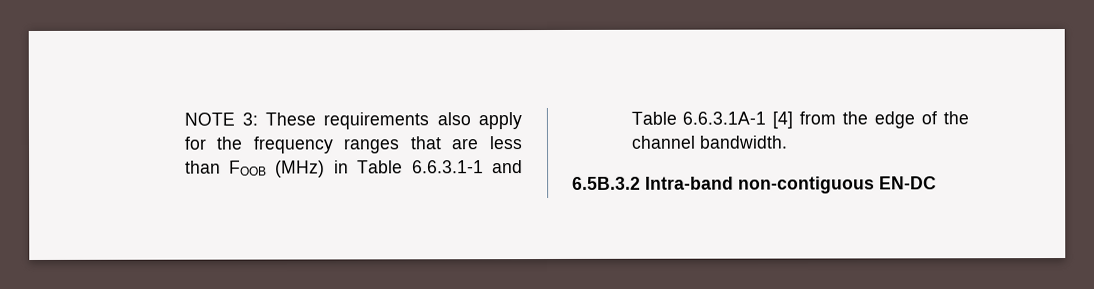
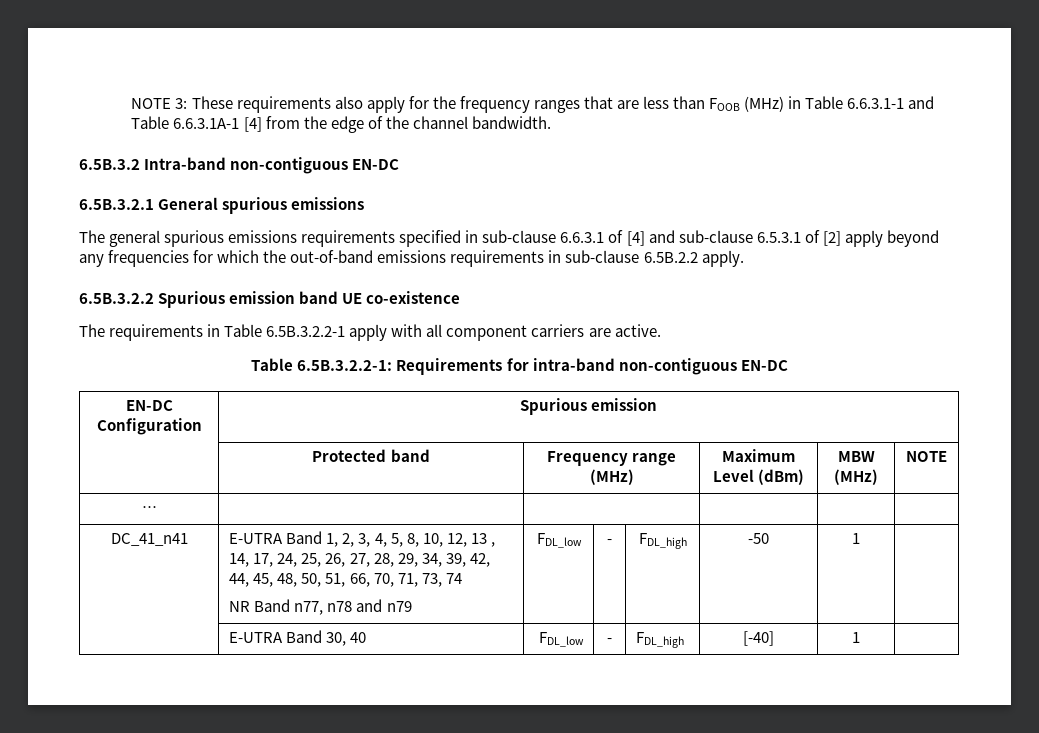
+ 6.5B.3.2.1 General spurious emissions
+ The general spurious emissions requirements specified in sub-clause 6.6.3.1 of [4] and sub-clause 6.5.3.1 of [2] apply beyond any frequencies for which the out-of-band emissions requirements in sub-clause 6.5B.2.2 apply.
+ 6.5B.3.2.2 Spurious emission band UE co-existence
+ The requirements in Table 6.5B.3.2.2-1 apply with all component carriers are active.
+ Table 6.5B.3.2.2-1: Requirements for intra-band non-contiguous EN-DC
+ EN-DC Configuration | Spurious emission
+ | Protected band | Frequency range (MHz) | Maximum Level (dBm) | MBW (MHz) | NOTE
+ … | | | | |
+ DC_41_n41 | E-UTRA Band 1, 2, 3, 4, 5, 8, 10, 12, 13 , 14, 17, 24, 25, 26, 27, 28, 29, 34, 39, 42, 44, 45, 48, 50, 51, 66, 70, 71, 73, 74
+ NR Band n77, n78 and n79 | FDL_low | - | FDL_high | -50 | 1 |
+ | E-UTRA Band 30, 40 | FDL_low | - | FDL_high | [-40] | 1 |

